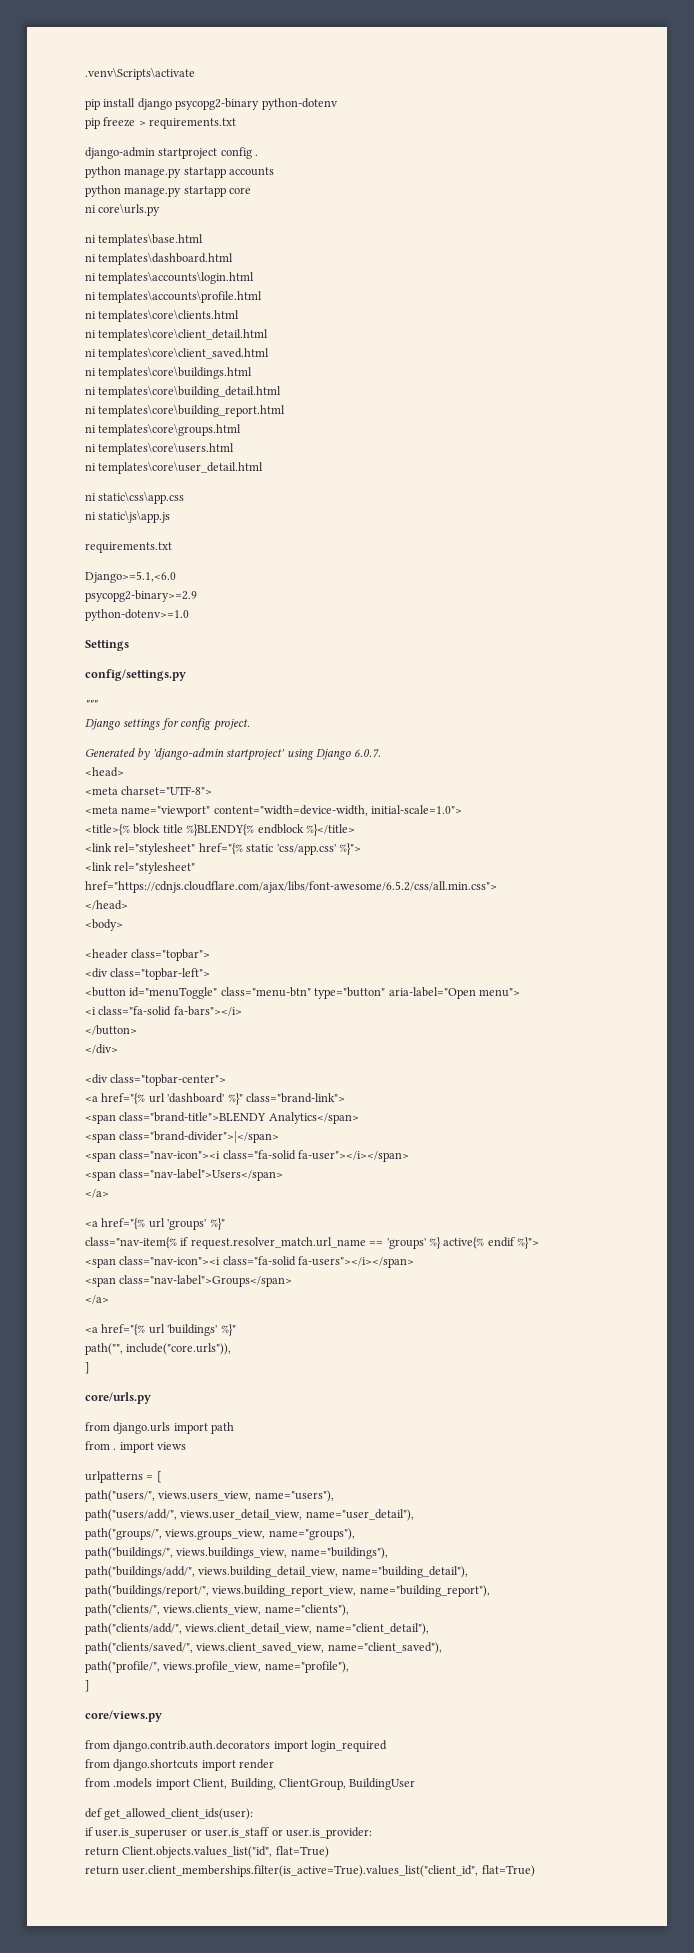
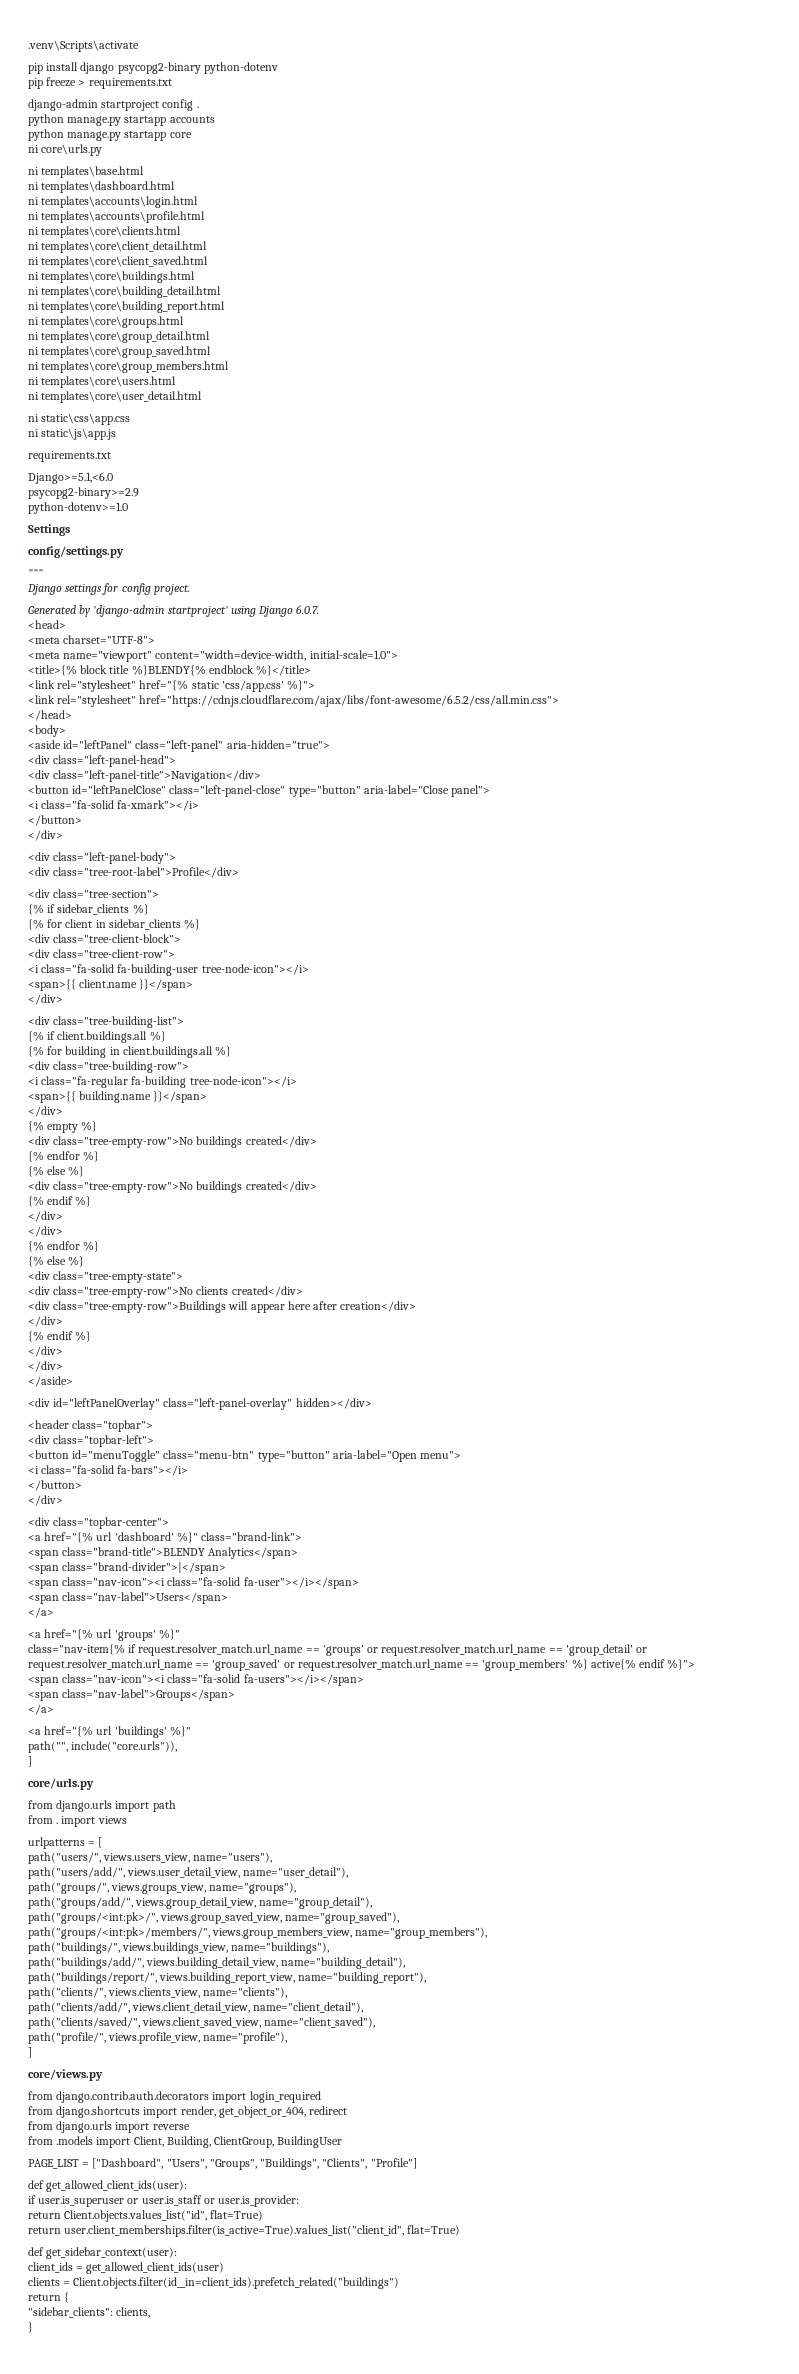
+ ni templates\core\group_detail.html
+ ni templates\core\group_saved.html
+ ni templates\core\group_members.html
+ <aside id="leftPanel" class="left-panel" aria-hidden="true">
+ <div class="left-panel-head">
+ <div class="left-panel-title">Navigation</div>
+ <button id="leftPanelClose" class="left-panel-close" type="button" aria-label="Close panel">
+ <i class="fa-solid fa-xmark"></i>
+ </button>
+ </div>
+ <div class="left-panel-body">
+ <div class="tree-root-label">Profile</div>
+ <div class="tree-section">
+ {% if sidebar_clients %}
+ {% for client in sidebar_clients %}
+ <div class="tree-client-block">
+ <div class="tree-client-row">
+ <i class="fa-solid fa-building-user tree-node-icon"></i>
+ <span>{{ client.name }}</span>
+ </div>
+ <div class="tree-building-list">
+ {% if client.buildings.all %}
+ {% for building in client.buildings.all %}
+ <div class="tree-building-row">
+ <i class="fa-regular fa-building tree-node-icon"></i>
+ <span>{{ building.name }}</span>
+ </div>
+ {% empty %}
+ <div class="tree-empty-row">No buildings created</div>
+ {% endfor %}
+ {% else %}
+ <div class="tree-empty-row">No buildings created</div>
+ {% endif %}
+ </div>
+ </div>
+ {% endfor %}
+ {% else %}
+ <div class="tree-empty-state">
+ <div class="tree-empty-row">No clients created</div>
+ <div class="tree-empty-row">Buildings will appear here after creation</div>
+ </div>
+ {% endif %}
+ </div>
+ </div>
+ </aside>
+ <div id="leftPanelOverlay" class="left-panel-overlay" hidden></div>
- class="nav-item{% if request.resolver_match.url_name == 'groups' %} active{% endif %}">
+ class="nav-item{% if request.resolver_match.url_name == 'groups' or request.resolver_match.url_name == 'group_detail' or request.resolver_match.url_name == 'group_saved' or request.resolver_match.url_name == 'group_members' %} active{% endif %}">
+ path("groups/add/", views.group_detail_view, name="group_detail"),
+ path("groups/<int:pk>/", views.group_saved_view, name="group_saved"),
+ path("groups/<int:pk>/members/", views.group_members_view, name="group_members"),
- from django.shortcuts import render
+ from django.shortcuts import render, get_object_or_404, redirect
+ from django.urls import reverse
+ PAGE_LIST = ["Dashboard", "Users", "Groups", "Buildings", "Clients", "Profile"]
+ def get_sidebar_context(user):
+ client_ids = get_allowed_client_ids(user)
+ clients = Client.objects.filter(id__in=client_ids).prefetch_related("buildings")
+ return {
+ "sidebar_clients": clients,
+ }

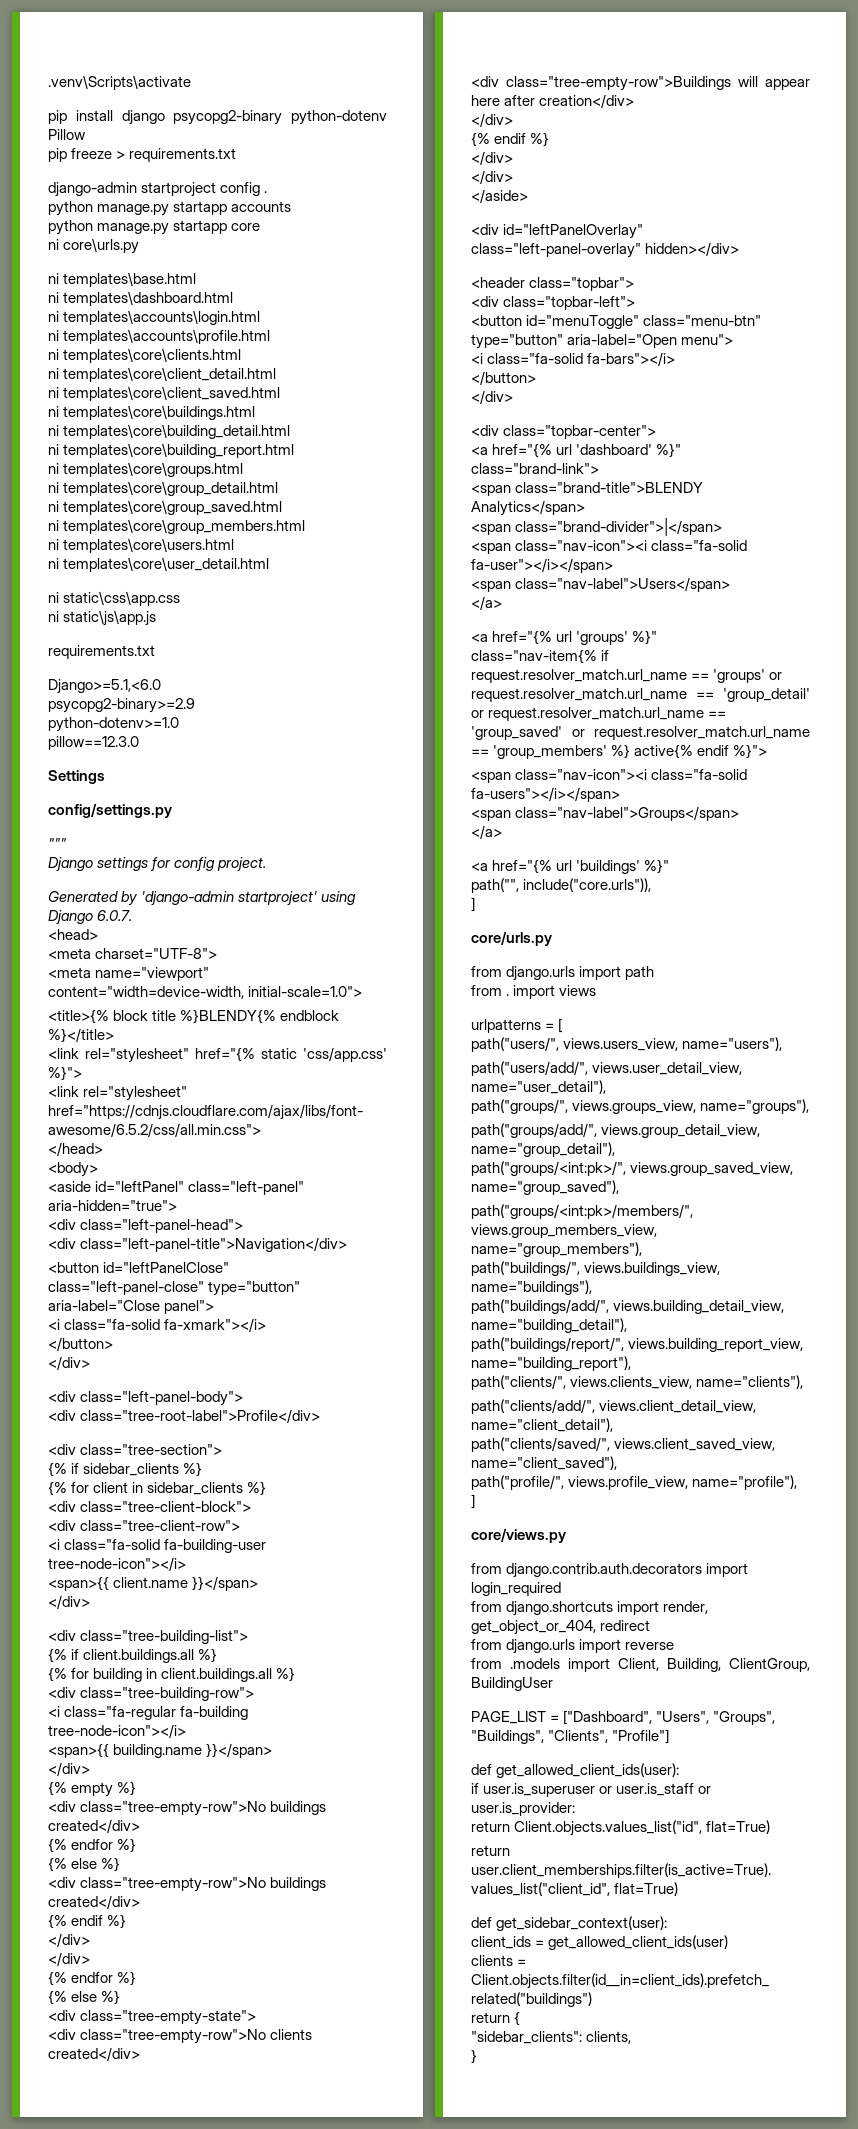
- pip install django psycopg2-binary python-dotenv
+ pip install django psycopg2-binary python-dotenv Pillow
+ pillow==12.3.0

